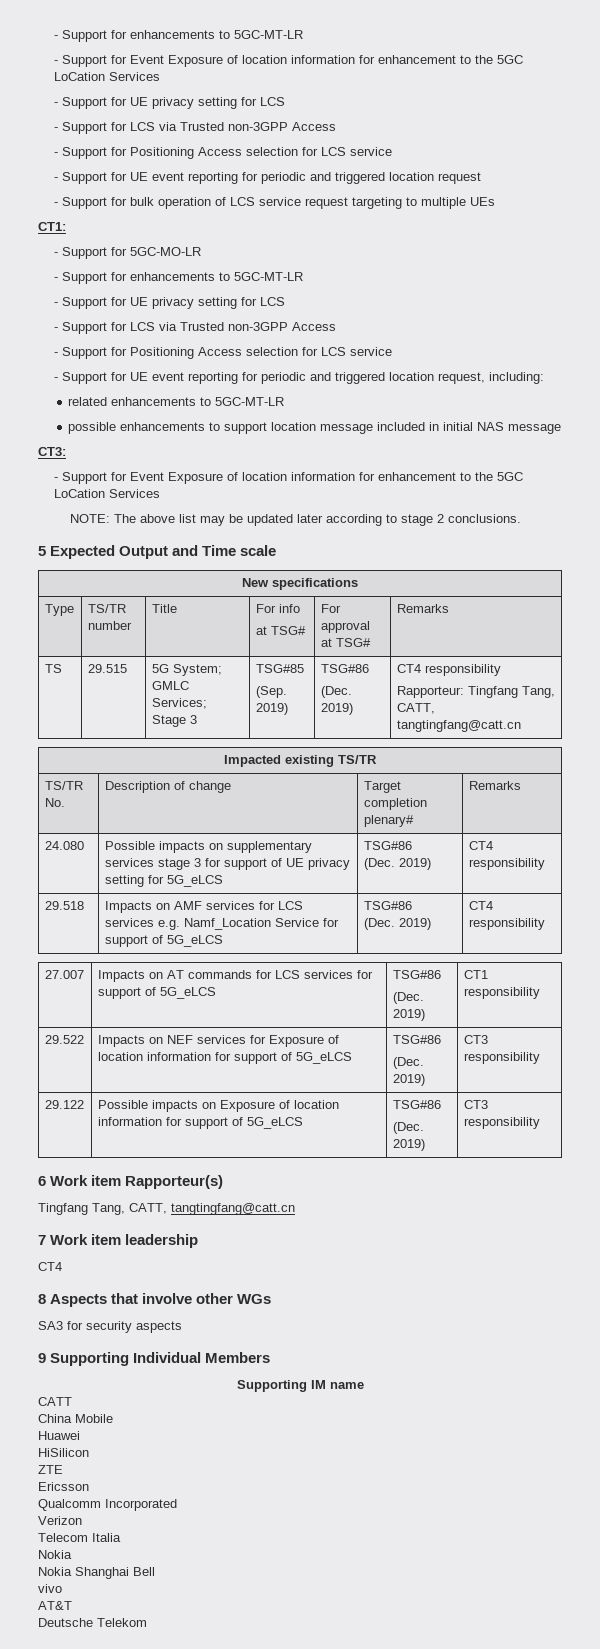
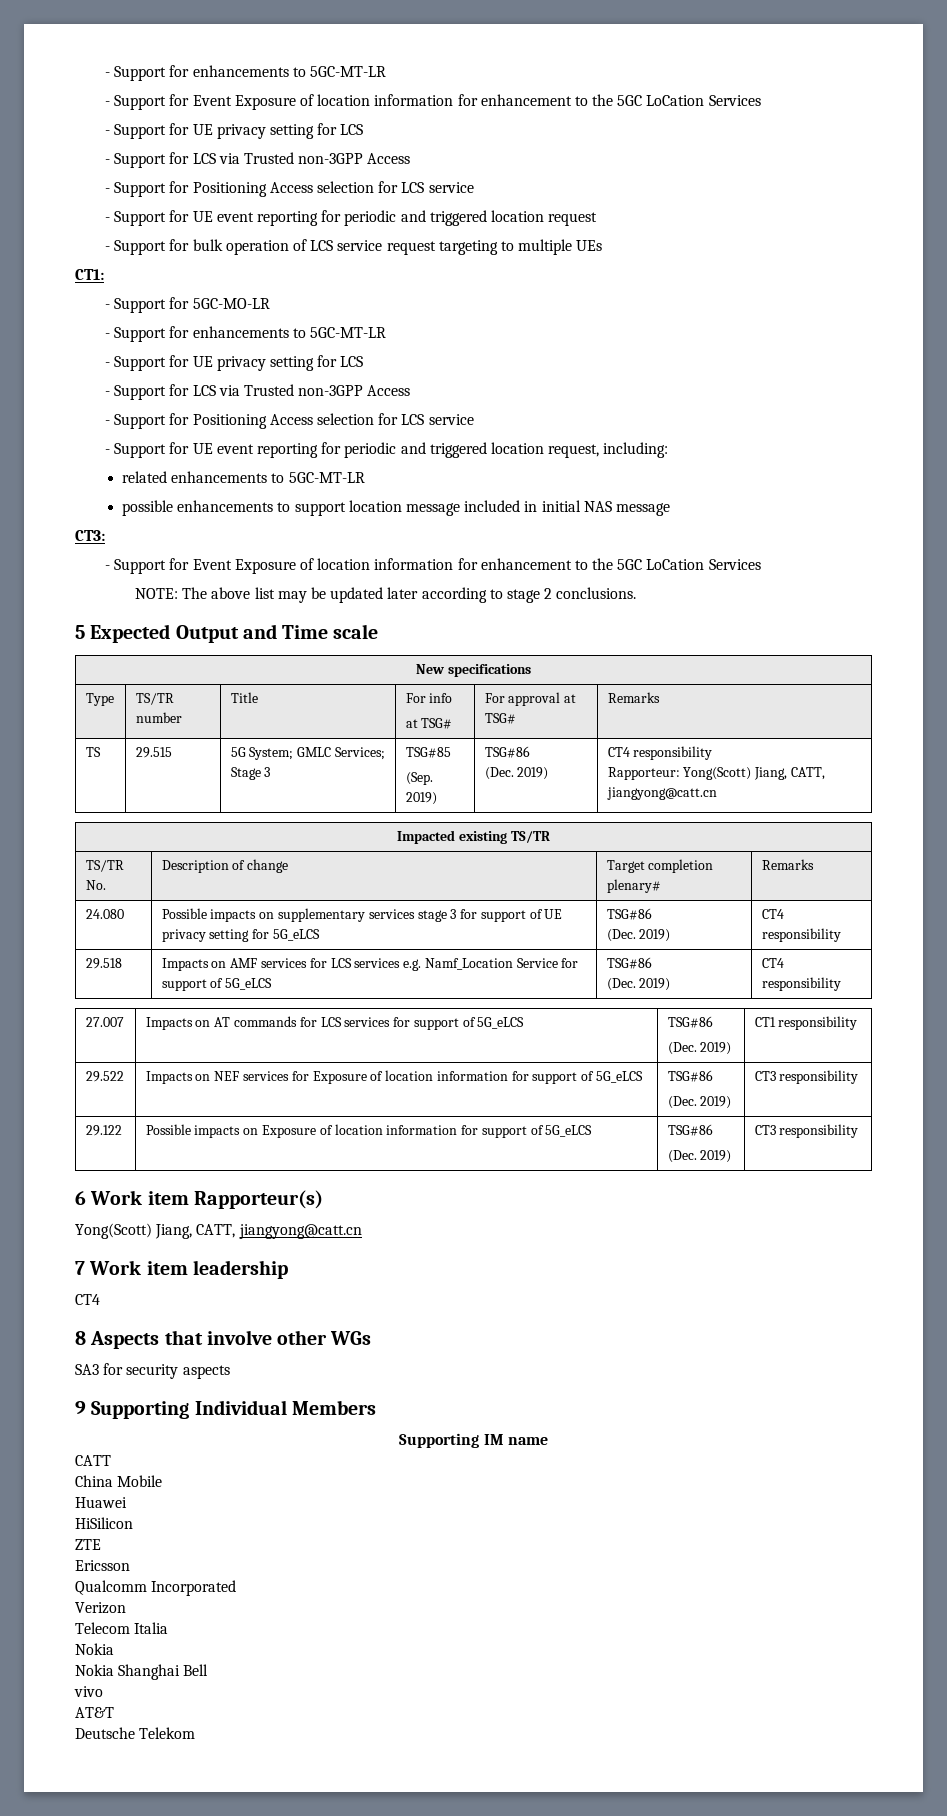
  TS | 29.515 | 5G System; GMLC Services; Stage 3 | TSG#85
  (Sep. 2019) | TSG#86
  (Dec. 2019) | CT4 responsibility
- Rapporteur: Tingfang Tang, CATT, tangtingfang@catt.cn
+ Rapporteur: Yong(Scott) Jiang, CATT, jiangyong@catt.cn
  6 Work item Rapporteur(s)
- Tingfang Tang, CATT, tangtingfang@catt.cn
+ Yong(Scott) Jiang, CATT, jiangyong@catt.cn

